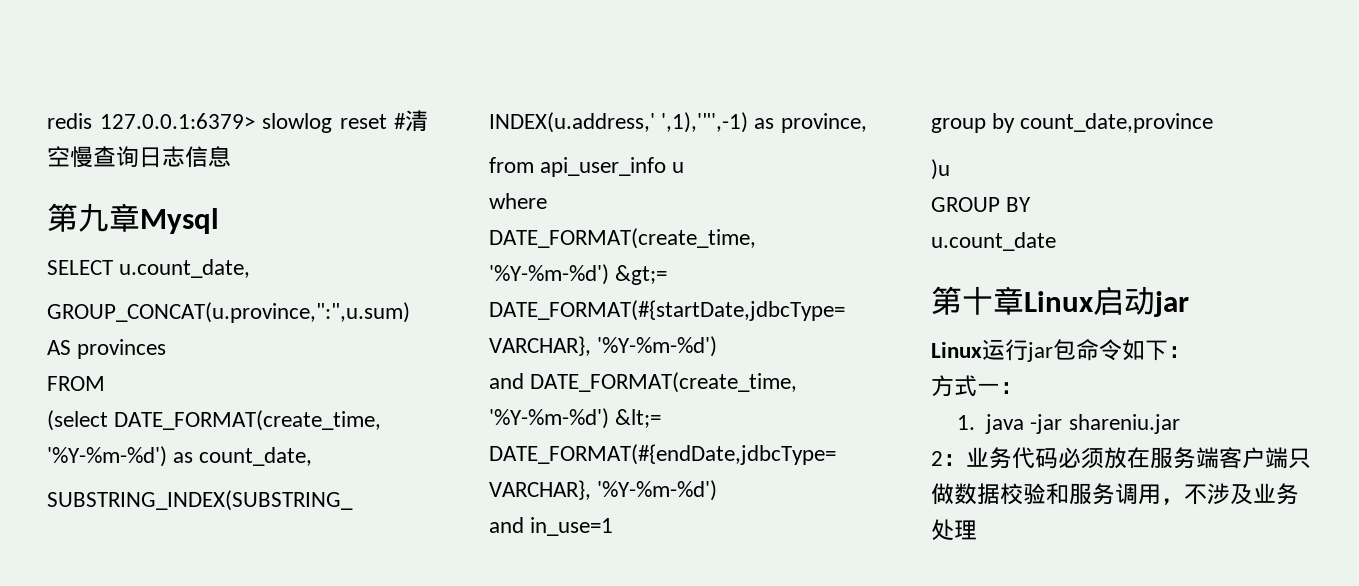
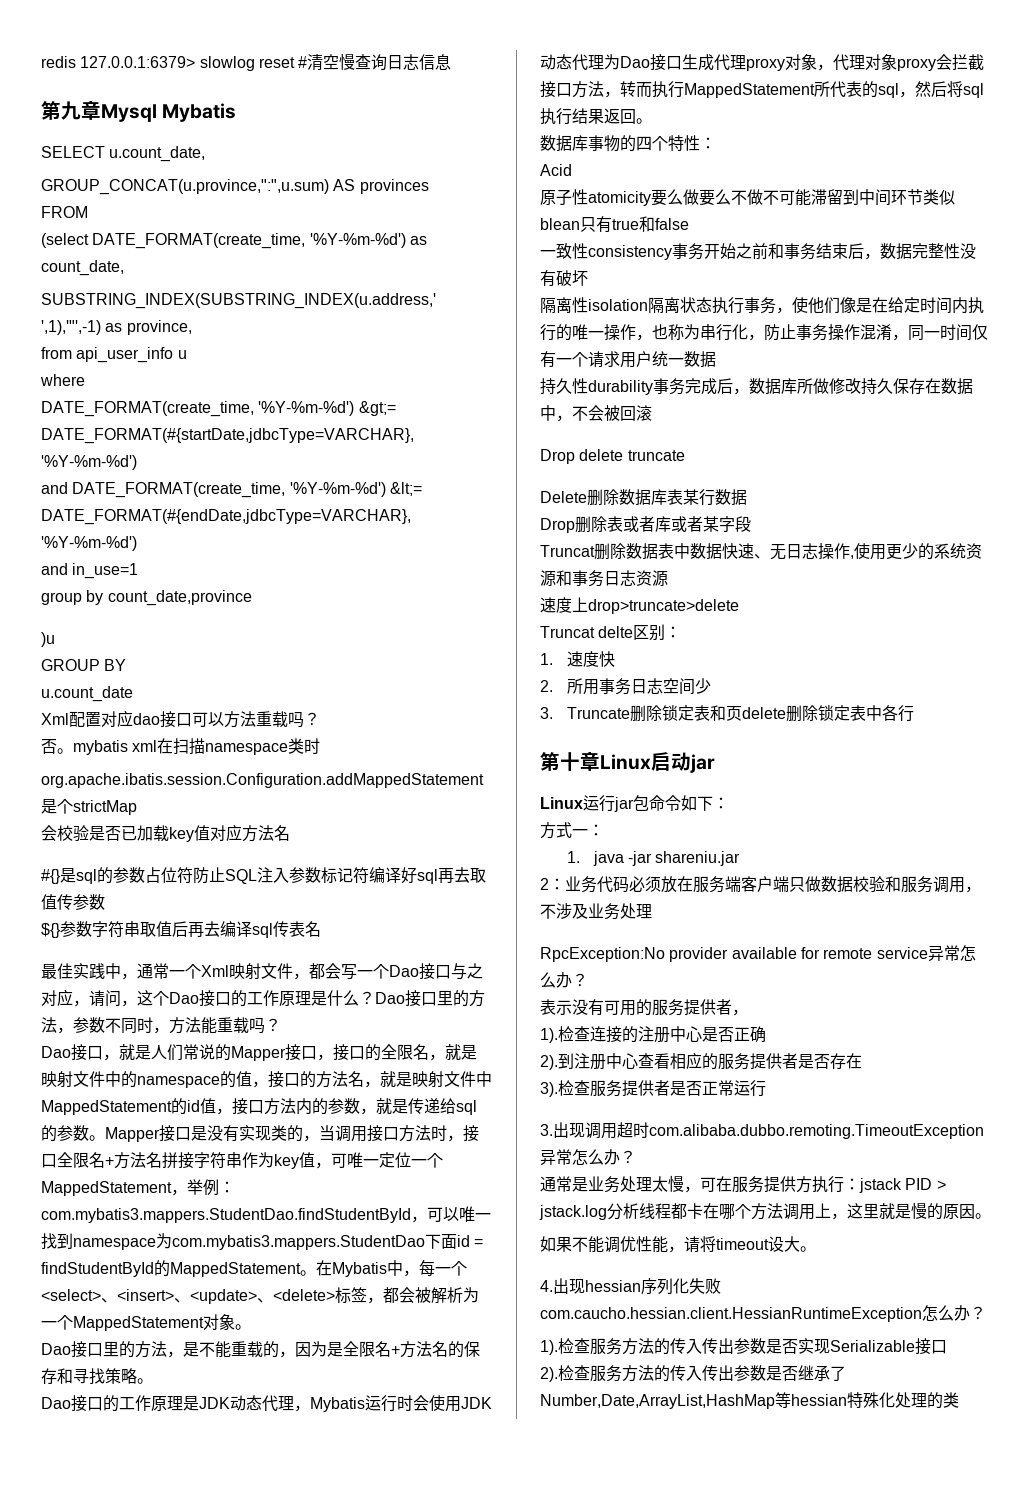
- 第九章Mysql
+ 第九章Mysql Mybatis
+ Xml配置对应dao接口可以方法重载吗？
+ 否。mybatis xml在扫描namespace类时
+ org.apache.ibatis.session.Configuration.addMappedStatement是个strictMap
+ 会校验是否已加载key值对应方法名
+ #{}是sql的参数占位符防止SQL注入参数标记符编译好sql再去取值传参数
+ ${}参数字符串取值后再去编译sql传表名
+ 最佳实践中，通常一个Xml映射文件，都会写一个Dao接口与之对应，请问，这个Dao接口的工作原理是什么？Dao接口里的方法，参数不同时，方法能重载吗？
+ Dao接口，就是人们常说的Mapper接口，接口的全限名，就是映射文件中的namespace的值，接口的方法名，就是映射文件中MappedStatement的id值，接口方法内的参数，就是传递给sql的参数。Mapper接口是没有实现类的，当调用接口方法时，接口全限名+方法名拼接字符串作为key值，可唯一定位一个MappedStatement，举例：com.mybatis3.mappers.StudentDao.findStudentById，可以唯一找到namespace为com.mybatis3.mappers.StudentDao下面id = findStudentById的MappedStatement。在Mybatis中，每一个<select>、<insert>、<update>、<delete>标签，都会被解析为一个MappedStatement对象。
+ Dao接口里的方法，是不能重载的，因为是全限名+方法名的保存和寻找策略。
+ Dao接口的工作原理是JDK动态代理，Mybatis运行时会使用JDK动态代理为Dao接口生成代理proxy对象，代理对象proxy会拦截接口方法，转而执行MappedStatement所代表的sql，然后将sql执行结果返回。
+ 数据库事物的四个特性：
+ Acid
+ 原子性atomicity要么做要么不做不可能滞留到中间环节类似blean只有true和false
+ 一致性consistency事务开始之前和事务结束后，数据完整性没有破坏
+ 隔离性isolation隔离状态执行事务，使他们像是在给定时间内执行的唯一操作，也称为串行化，防止事务操作混淆，同一时间仅有一个请求用户统一数据
+ 持久性durability事务完成后，数据库所做修改持久保存在数据中，不会被回滚
+ Drop delete truncate
+ Delete删除数据库表某行数据
+ Drop删除表或者库或者某字段
+ Truncat删除数据表中数据快速、无日志操作,使用更少的系统资源和事务日志资源
+ 速度上drop>truncate>delete
+ Truncat delte区别：
+ 1.速度快
+ 2.所用事务日志空间少
+ 3. Truncate删除锁定表和页delete删除锁定表中各行
+ RpcException:No provider available for remote service异常怎么办？
+ 表示没有可用的服务提供者，
+ 1).检查连接的注册中心是否正确
+ 2).到注册中心查看相应的服务提供者是否存在
+ 3).检查服务提供者是否正常运行
+ 3.出现调用超时com.alibaba.dubbo.remoting.TimeoutException异常怎么办？
+ 通常是业务处理太慢，可在服务提供方执行：jstack PID > jstack.log分析线程都卡在哪个方法调用上，这里就是慢的原因。
+ 如果不能调优性能，请将timeout设大。
+ 4.出现hessian序列化失败com.caucho.hessian.client.HessianRuntimeException怎么办？
+ 1).检查服务方法的传入传出参数是否实现Serializable接口
+ 2).检查服务方法的传入传出参数是否继承了Number,Date,ArrayList,HashMap等hessian特殊化处理的类

